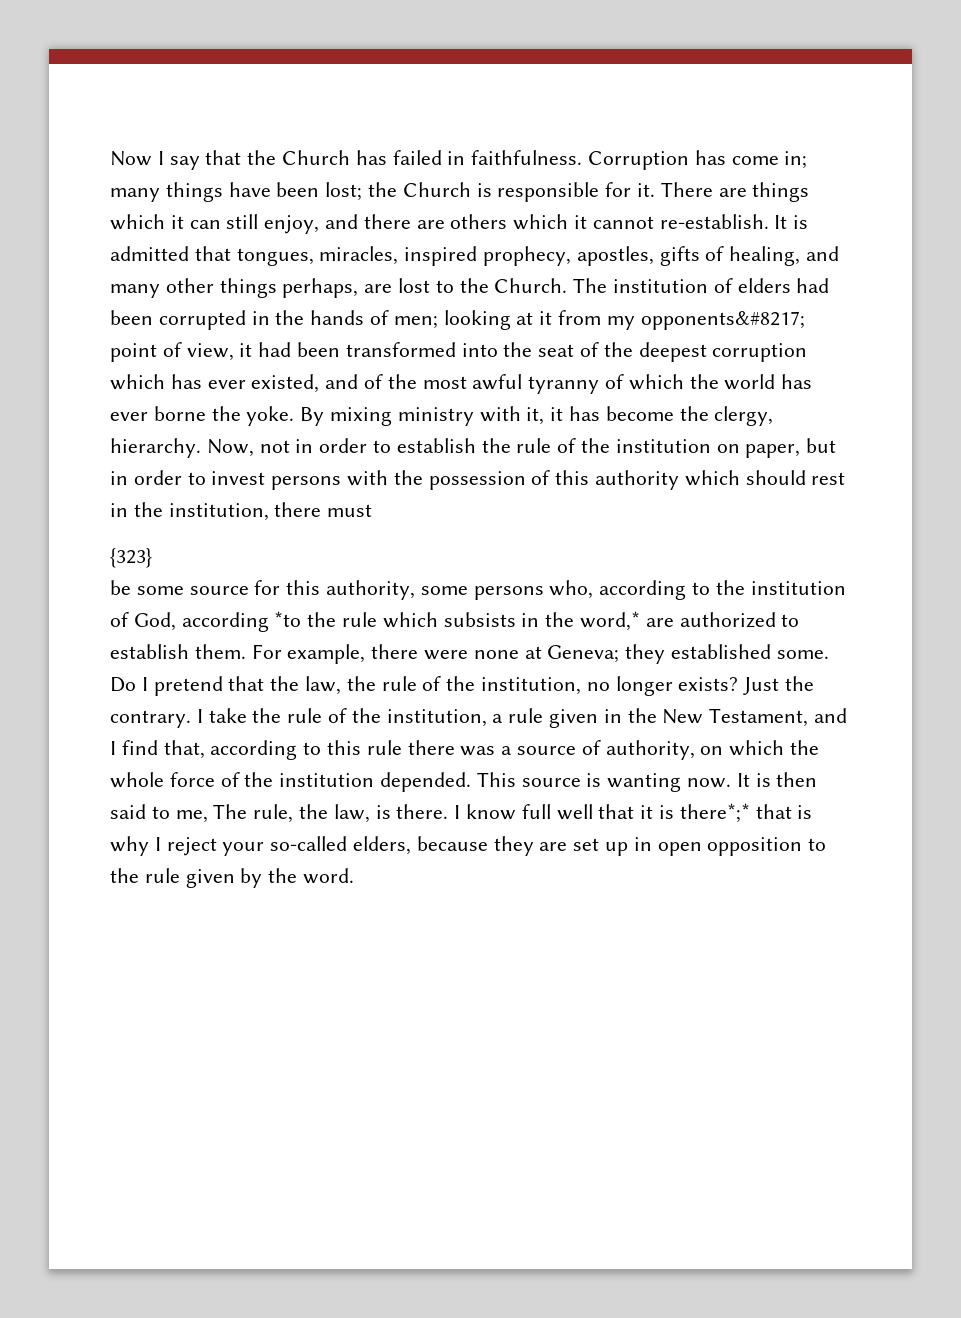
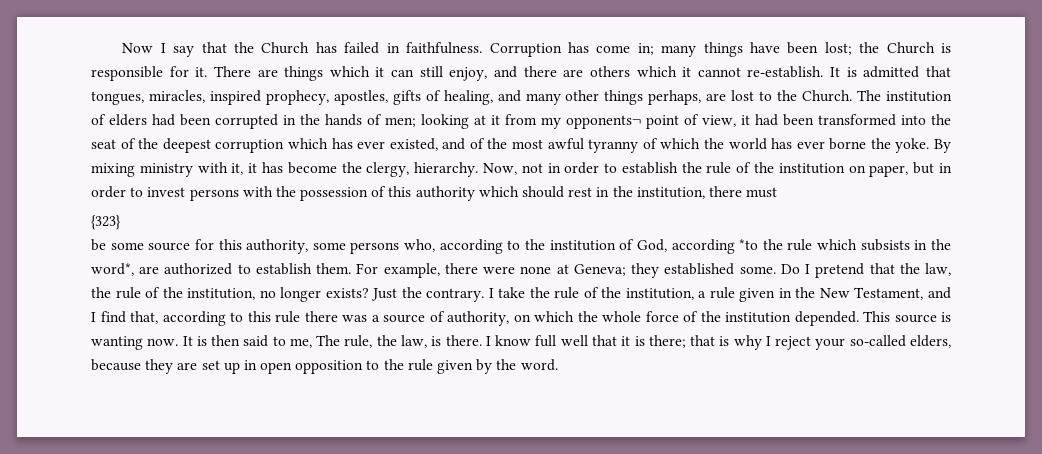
- The institution of elders had been corrupted in the hands of men; looking at it from my opponents&#8217; point of view, it had been transformed into the seat of the deepest corruption which has ever existed, and of the most awful tyranny of which the world has ever borne the yoke.
+ The institution of elders had been corrupted in the hands of men; looking at it from my opponents¬ point of view, it had been transformed into the seat of the deepest corruption which has ever existed, and of the most awful tyranny of which the world has ever borne the yoke.
- be some source for this authority, some persons who, according to the institution of God, according *to the rule which subsists in the word,* are authorized to establish them.
+ be some source for this authority, some persons who, according to the institution of God, according *to the rule which subsists in the word*, are authorized to establish them.
- I know full well that it is there*;* that is why I reject your so-called elders, because they are set up in open opposition to the rule given by the word.
+ I know full well that it is there; that is why I reject your so-called elders, because they are set up in open opposition to the rule given by the word.

